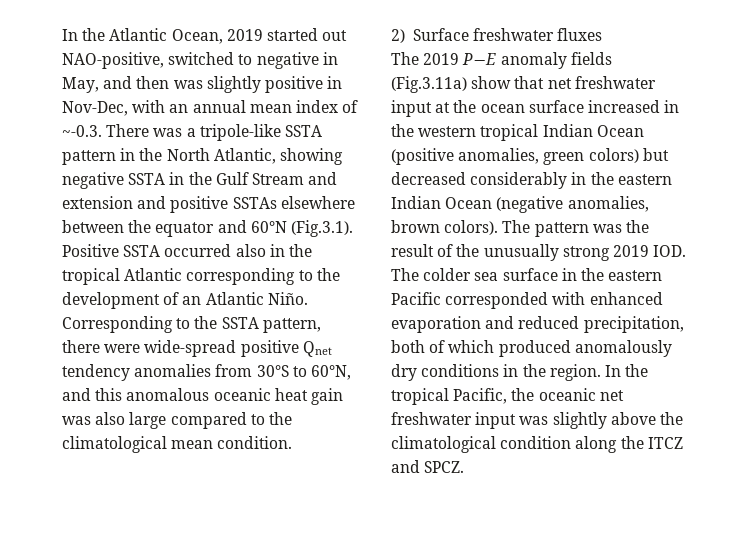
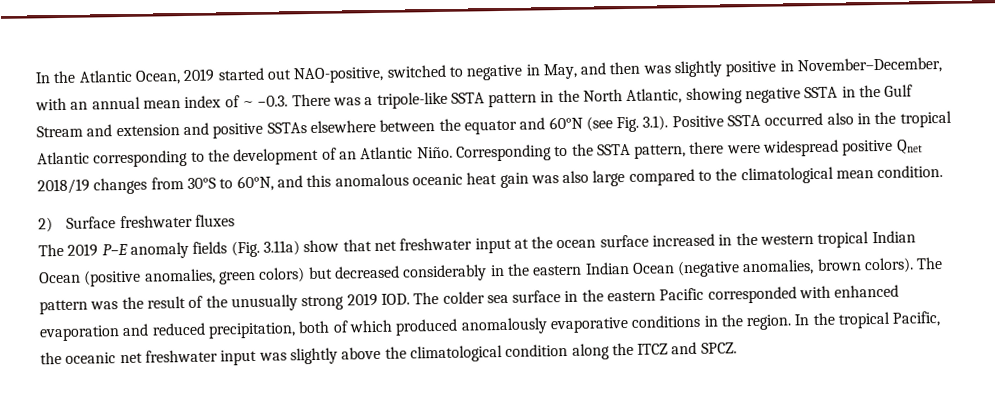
- In the Atlantic Ocean, 2019 started out NAO-positive, switched to negative in May, and then was slightly positive in Nov-Dec, with an annual mean index of ~-0.3. There was a tripole-like SSTA pattern in the North Atlantic, showing negative SSTA in the Gulf Stream and extension and positive SSTAs elsewhere between the equator and 60°N (Fig.3.1). Positive SSTA occurred also in the tropical Atlantic corresponding to the development of an Atlantic Niño.
+ In the Atlantic Ocean, 2019 started out NAO-positive, switched to negative in May, and then was slightly positive in November–December, with an annual mean index of ~ −0.3. There was a tripole-like SSTA pattern in the North Atlantic, showing negative SSTA in the Gulf Stream and extension and positive SSTAs elsewhere between the equator and 60°N (see Fig. 3.1). Positive SSTA occurred also in the tropical Atlantic corresponding to the development of an Atlantic Niño.
- Corresponding to the SSTA pattern, there were wide-spread positive Qnet tendency anomalies from 30°S to 60°N, and this anomalous oceanic heat gain was also large compared to the climatological mean condition.
+ Corresponding to the SSTA pattern, there were widespread positive Qnet 2018/19 changes from 30°S to 60°N, and this anomalous oceanic heat gain was also large compared to the climatological mean condition.
- The 2019 P−E anomaly fields (Fig.3.11a) show that net freshwater input at the ocean surface increased in the western tropical Indian Ocean (positive anomalies, green colors) but decreased considerably in the eastern Indian Ocean (negative anomalies, brown colors).
+ The 2019 P−E anomaly fields (Fig. 3.11a) show that net freshwater input at the ocean surface increased in the western tropical Indian Ocean (positive anomalies, green colors) but decreased considerably in the eastern Indian Ocean (negative anomalies, brown colors).
- The pattern was the result of the unusually strong 2019 IOD. The colder sea surface in the eastern Pacific corresponded with enhanced evaporation and reduced precipitation, both of which produced anomalously dry conditions in the region.
+ The pattern was the result of the unusually strong 2019 IOD. The colder sea surface in the eastern Pacific corresponded with enhanced evaporation and reduced precipitation, both of which produced anomalously evaporative conditions in the region.

